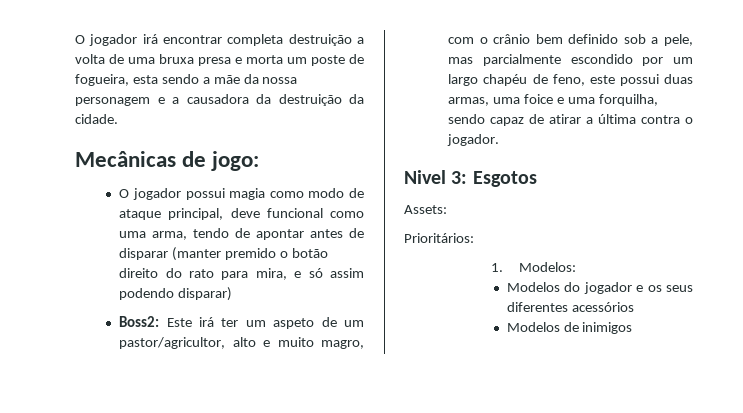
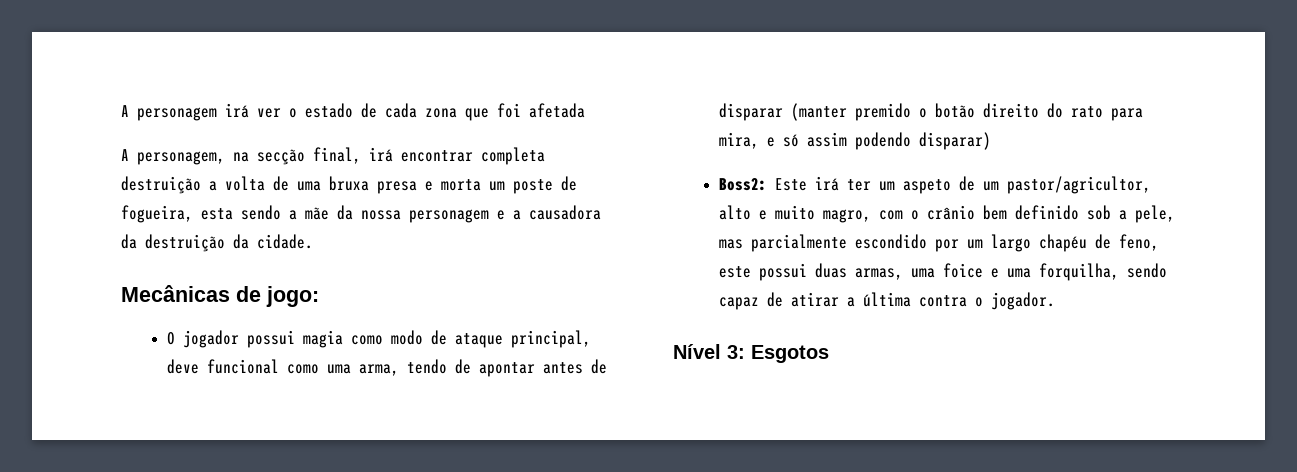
- O jogador irá encontrar completa destruição a volta de uma bruxa presa e morta um poste de fogueira, esta sendo a mãe da nossa personagem e a causadora da destruição da cidade.
+ A personagem irá ver o estado de cada zona que foi afetada
+ A personagem, na secção final, irá encontrar completa destruição a volta de uma bruxa presa e morta um poste de fogueira, esta sendo a mãe da nossa personagem e a causadora da destruição da cidade.
- Nivel 3: Esgotos
+ Nível 3: Esgotos
- Assets:
- Prioritários:
- 1. Modelos:
- Modelos do jogador e os seus diferentes acessórios
- Modelos de inimigos

